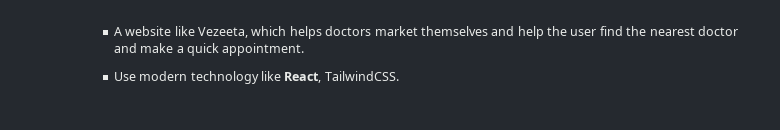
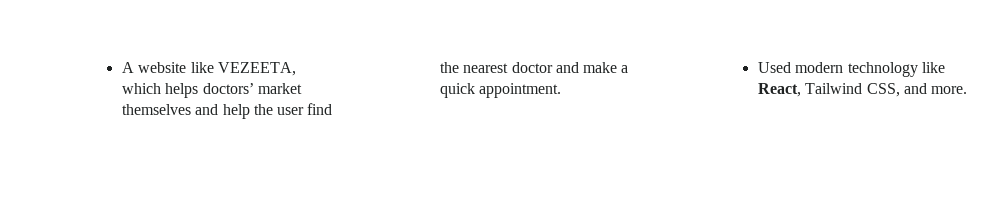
- A website like Vezeeta, which helps doctors market themselves and help the user find the nearest doctor and make a quick appointment.
+ A website like VEZEETA, which helps doctors’ market themselves and help the user find the nearest doctor and make a quick appointment.
- Use modern technology like React, TailwindCSS.
+ Used modern technology like React, Tailwind CSS, and more.

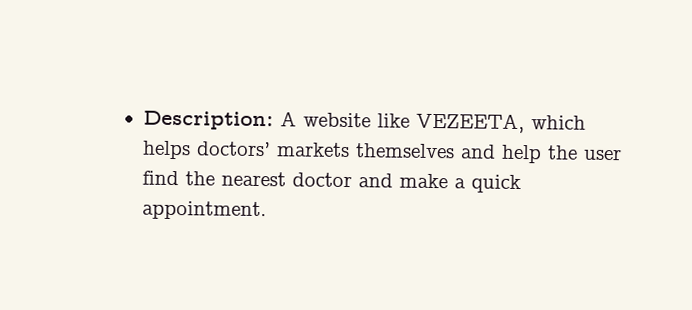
- A website like VEZEETA, which helps doctors’ market themselves and help the user find the nearest doctor and make a quick appointment.
+ Description: A website like VEZEETA, which helps doctors’ markets themselves and help the user find the nearest doctor and make a quick appointment.
- Used modern technology like React, Tailwind CSS, and more.

